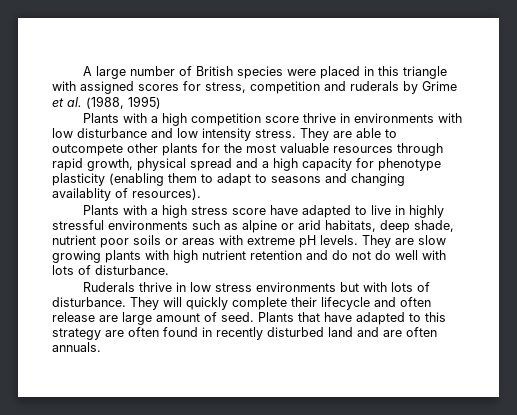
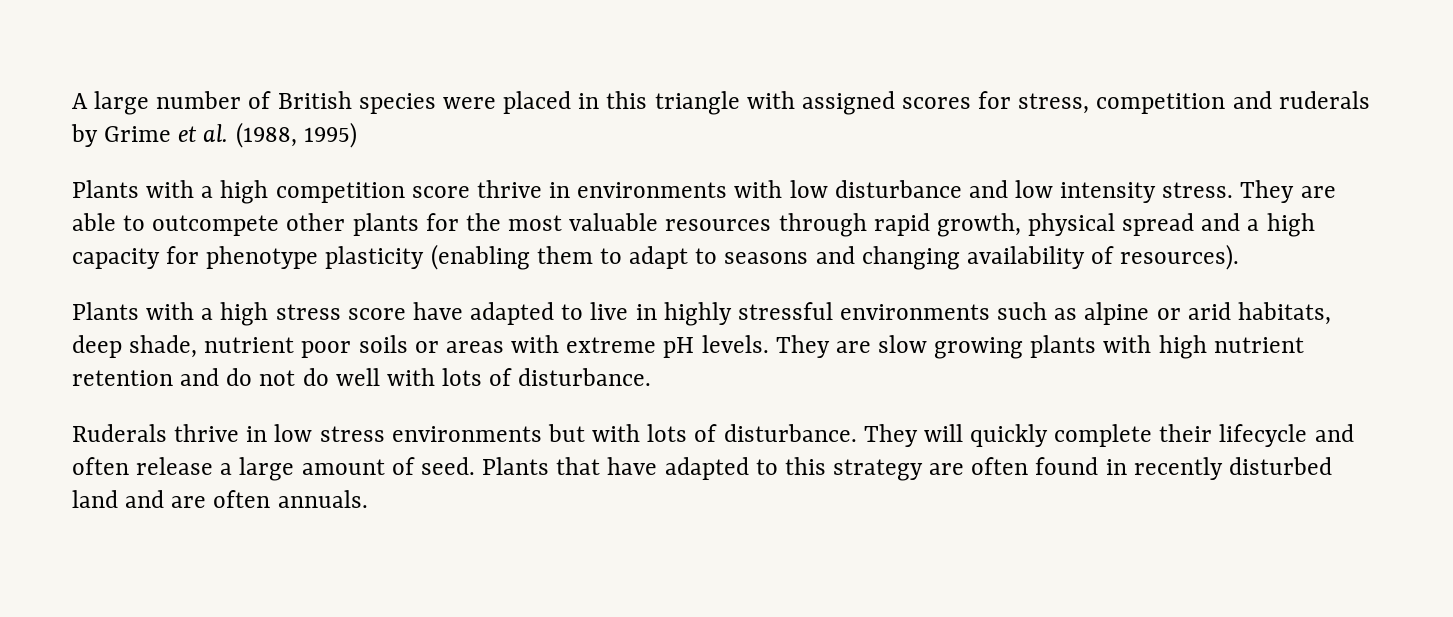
- They are able to outcompete other plants for the most valuable resources through rapid growth, physical spread and a high capacity for phenotype plasticity (enabling them to adapt to seasons and changing availablity of resources).
+ They are able to outcompete other plants for the most valuable resources through rapid growth, physical spread and a high capacity for phenotype plasticity (enabling them to adapt to seasons and changing availability of resources).
- They will quickly complete their lifecycle and often release are large amount of seed.
+ They will quickly complete their lifecycle and often release a large amount of seed.

